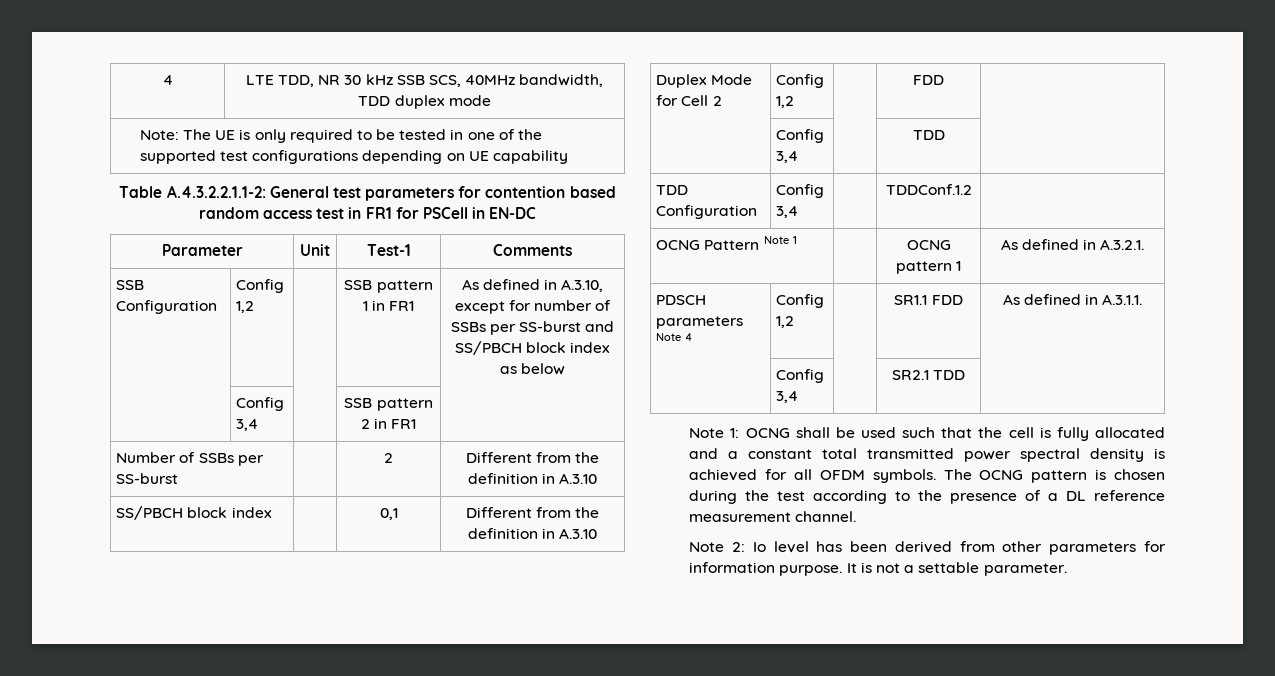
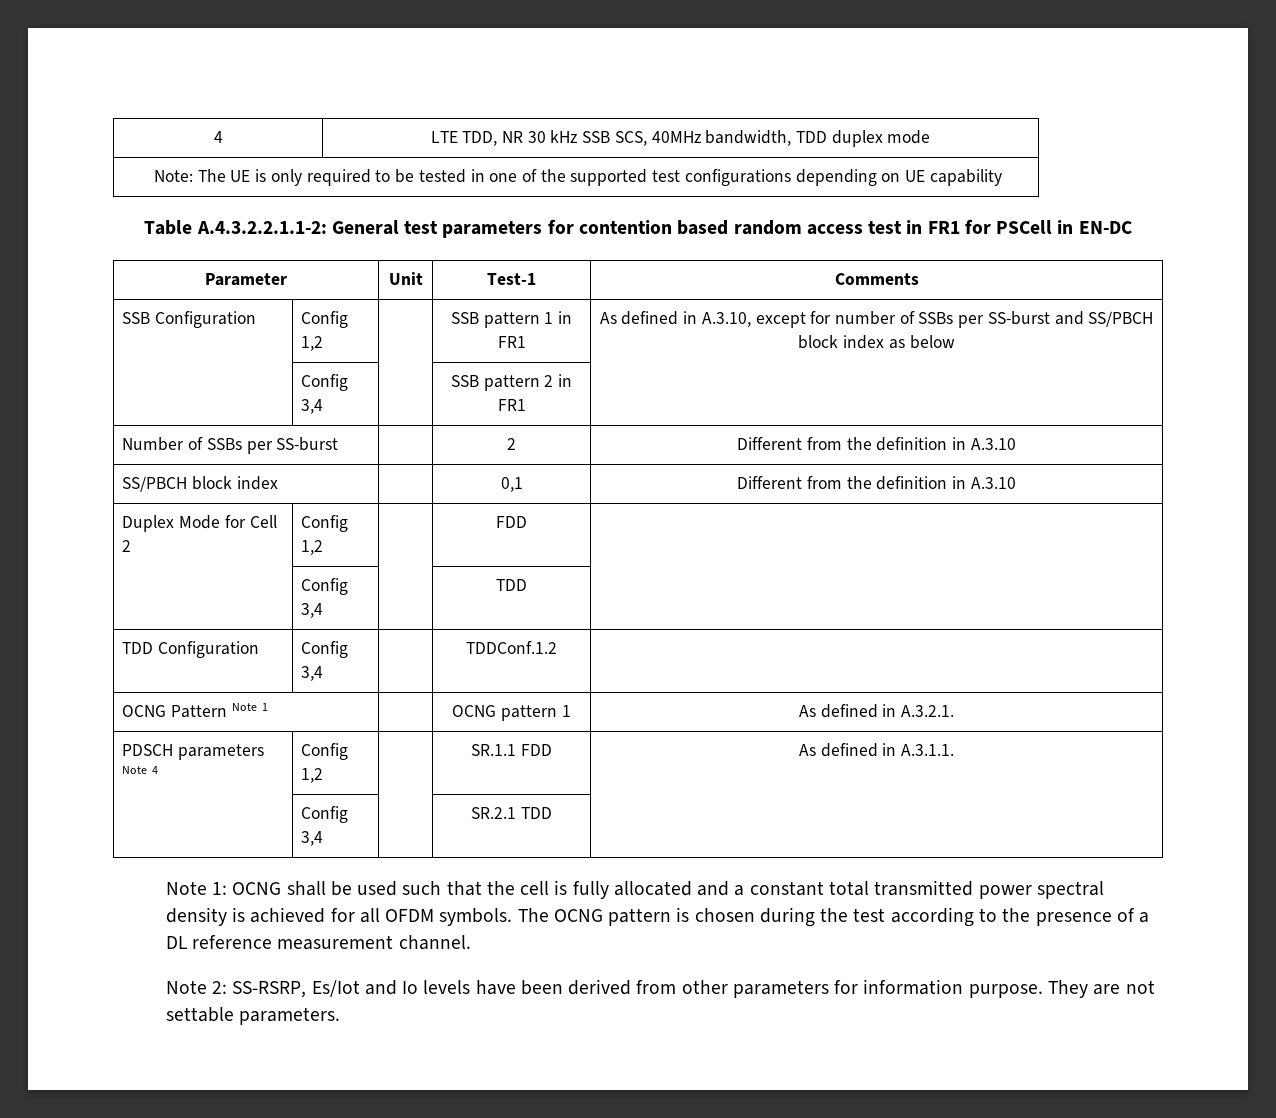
- PDSCH parameters Note 4 | Config 1,2 | | SR1.1 FDD | As defined in A.3.1.1.
+ PDSCH parameters Note 4 | Config 1,2 | | SR.1.1 FDD | As defined in A.3.1.1.
- | Config 3,4 | | SR2.1 TDD |
+ | Config 3,4 | | SR.2.1 TDD |
- Note 2: Io level has been derived from other parameters for information purpose.
+ Note 2: SS-RSRP, Es/Iot and Io levels have been derived from other parameters for information purpose.
- It is not a settable parameter.
+ They are not settable parameters.

